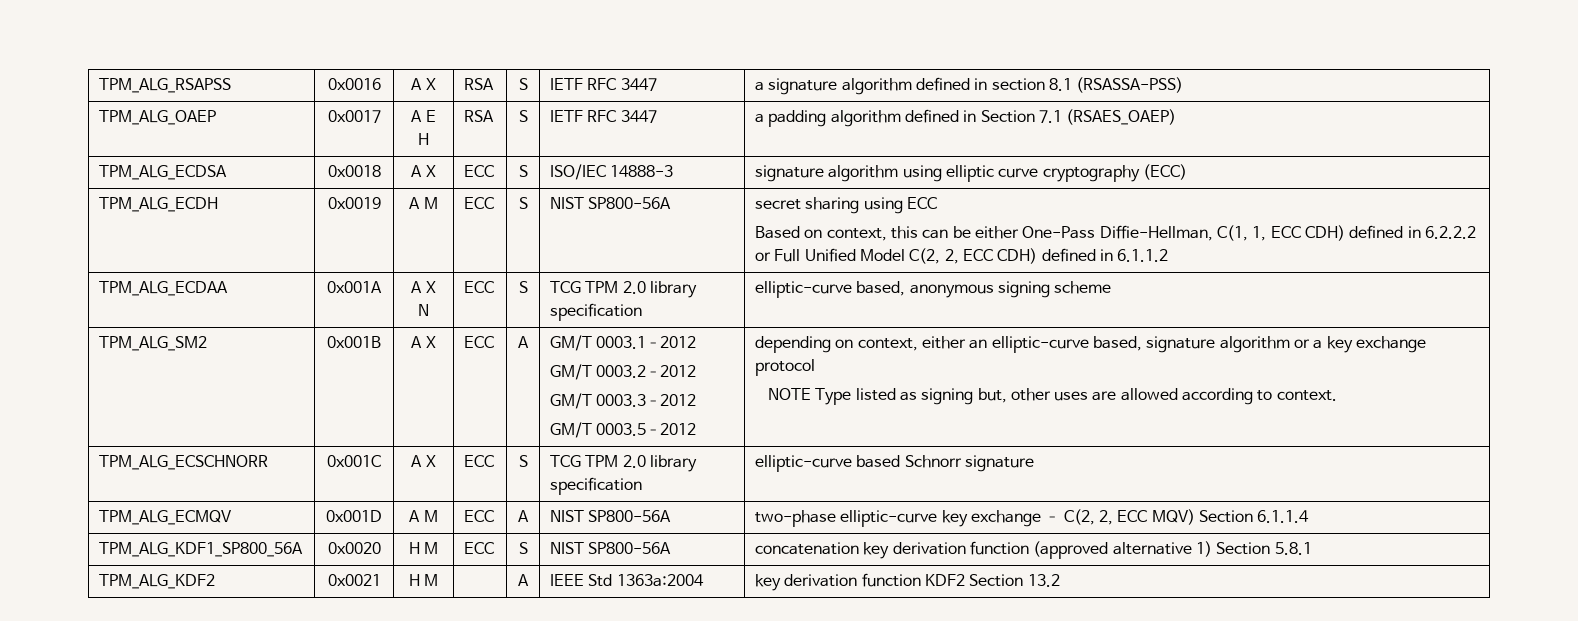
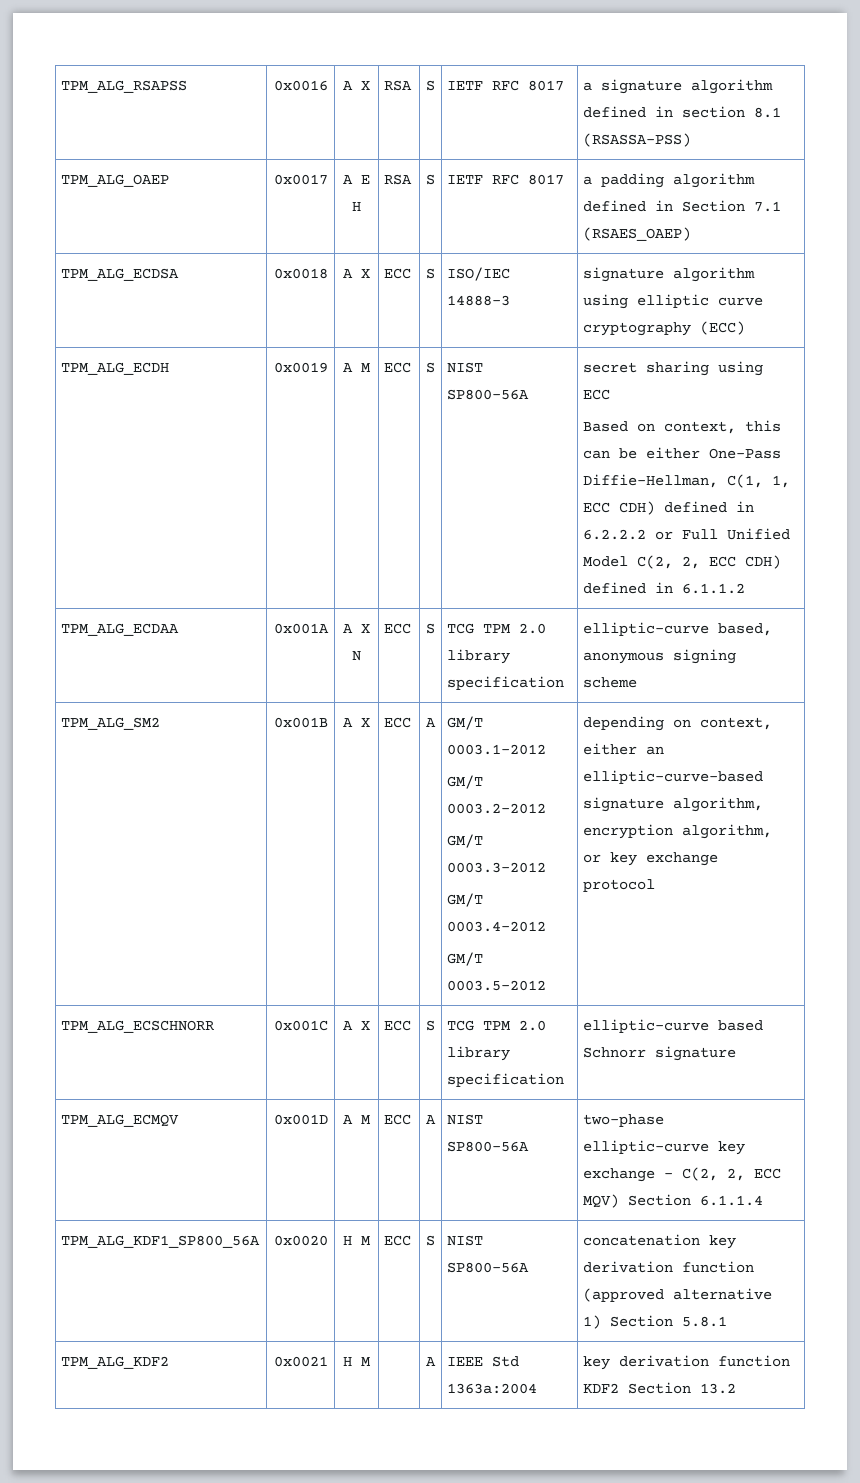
- TPM_ALG_RSAPSS | 0x0016 | A X | RSA | S | IETF RFC 3447 | a signature algorithm defined in section 8.1 (RSASSA-PSS)
+ TPM_ALG_RSAPSS | 0x0016 | A X | RSA | S | IETF RFC 8017 | a signature algorithm defined in section 8.1 (RSASSA-PSS)
- TPM_ALG_OAEP | 0x0017 | A E H | RSA | S | IETF RFC 3447 | a padding algorithm defined in Section 7.1 (RSAES_OAEP)
+ TPM_ALG_OAEP | 0x0017 | A E H | RSA | S | IETF RFC 8017 | a padding algorithm defined in Section 7.1 (RSAES_OAEP)
+ GM/T 0003.4–2012
- depending on context, either an elliptic-curve based, signature algorithm or a key exchange protocol
- NOTE Type listed as signing but, other uses are allowed according to context.
+ depending on context, either an elliptic-curve-based signature algorithm, encryption algorithm, or key exchange protocol

